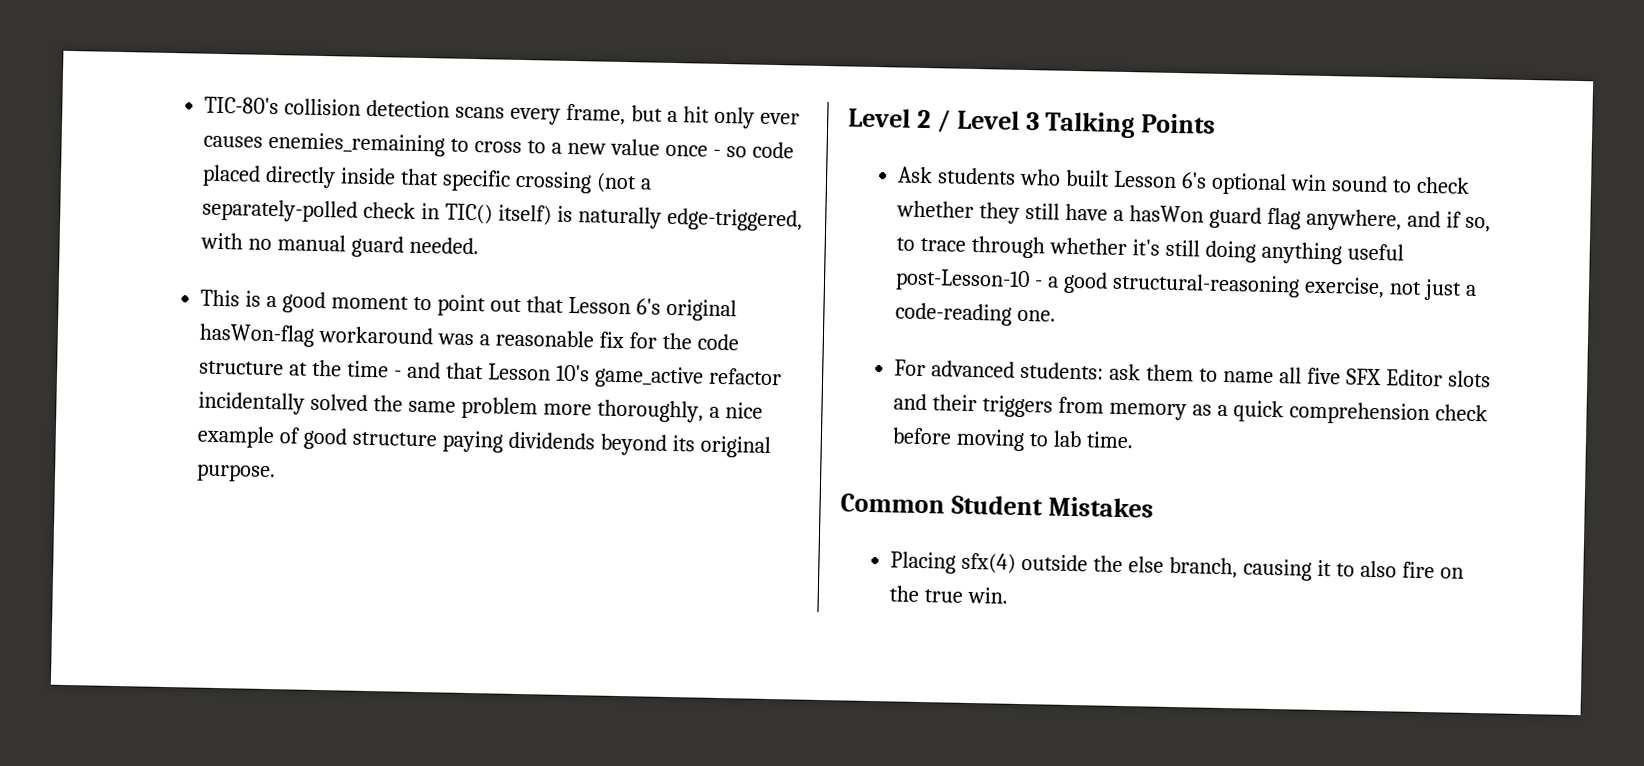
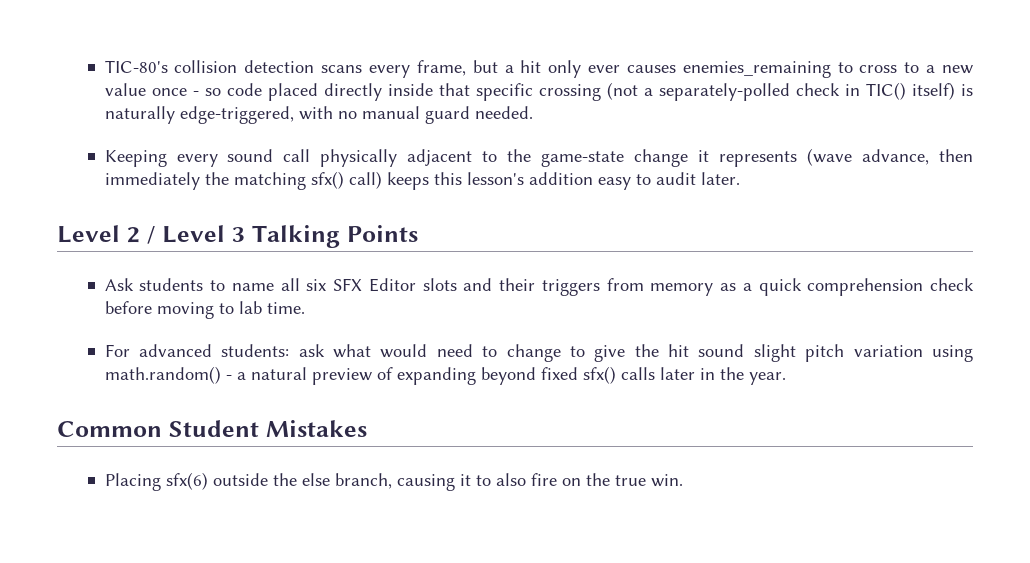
- This is a good moment to point out that Lesson 6's original hasWon-flag workaround was a reasonable fix for the code structure at the time - and that Lesson 10's game_active refactor incidentally solved the same problem more thoroughly, a nice example of good structure paying dividends beyond its original purpose.
+ Keeping every sound call physically adjacent to the game-state change it represents (wave advance, then immediately the matching sfx() call) keeps this lesson's addition easy to audit later.
- Ask students who built Lesson 6's optional win sound to check whether they still have a hasWon guard flag anywhere, and if so, to trace through whether it's still doing anything useful post-Lesson-10 - a good structural-reasoning exercise, not just a code-reading one.
- For advanced students: ask them to name all five SFX Editor slots and their triggers from memory as a quick comprehension check before moving to lab time.
+ Ask students to name all six SFX Editor slots and their triggers from memory as a quick comprehension check before moving to lab time.
+ For advanced students: ask what would need to change to give the hit sound slight pitch variation using math.random() - a natural preview of expanding beyond fixed sfx() calls later in the year.
- Placing sfx(4) outside the else branch, causing it to also fire on the true win.
+ Placing sfx(6) outside the else branch, causing it to also fire on the true win.

